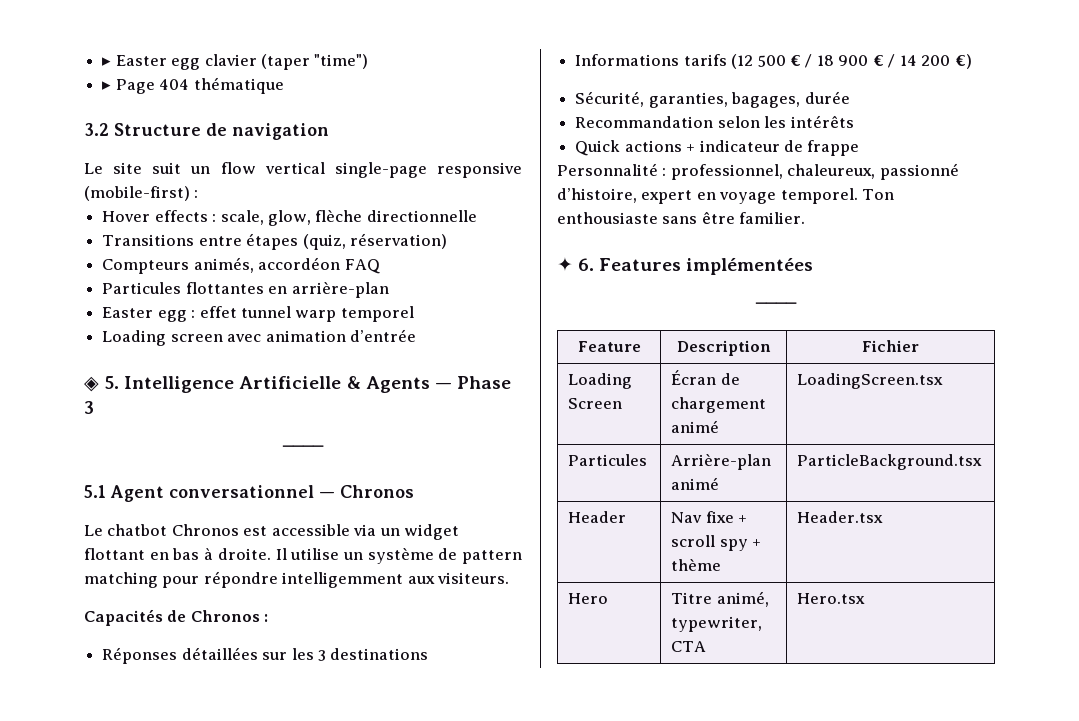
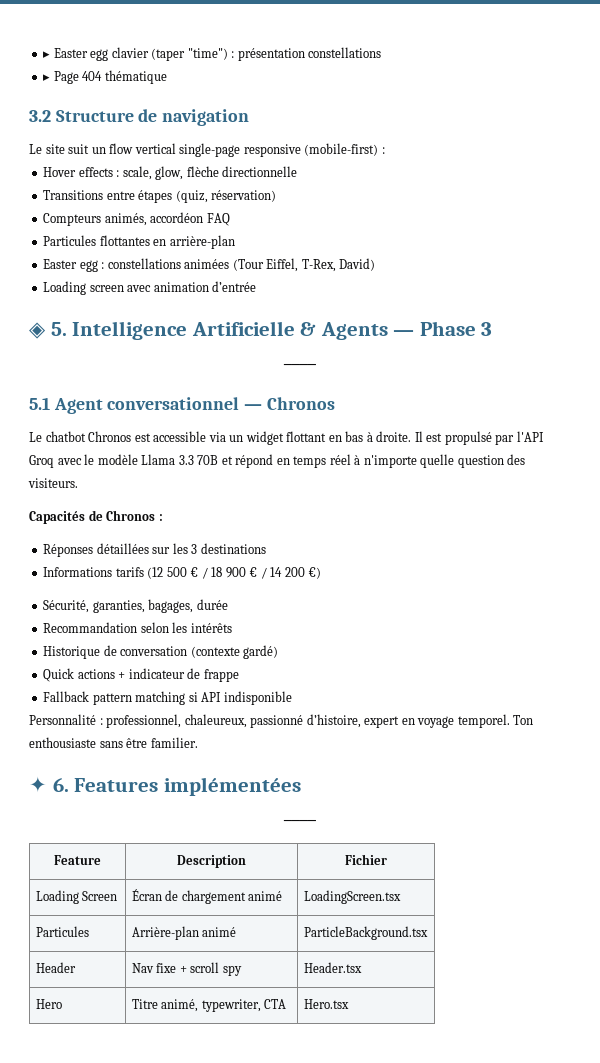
- ▸ Easter egg clavier (taper "time")
+ ▸ Easter egg clavier (taper "time") : présentation constellations
- Easter egg : effet tunnel warp temporel
+ Easter egg : constellations animées (Tour Eiffel, T-Rex, David)
- Il utilise un système de pattern matching pour répondre intelligemment aux visiteurs.
+ Il est propulsé par l'API Groq avec le modèle Llama 3.3 70B et répond en temps réel à n'importe quelle question des visiteurs.
+ Historique de conversation (contexte gardé)
+ Fallback pattern matching si API indisponible
- Header | Nav fixe + scroll spy + thème | Header.tsx
+ Header | Nav fixe + scroll spy | Header.tsx

